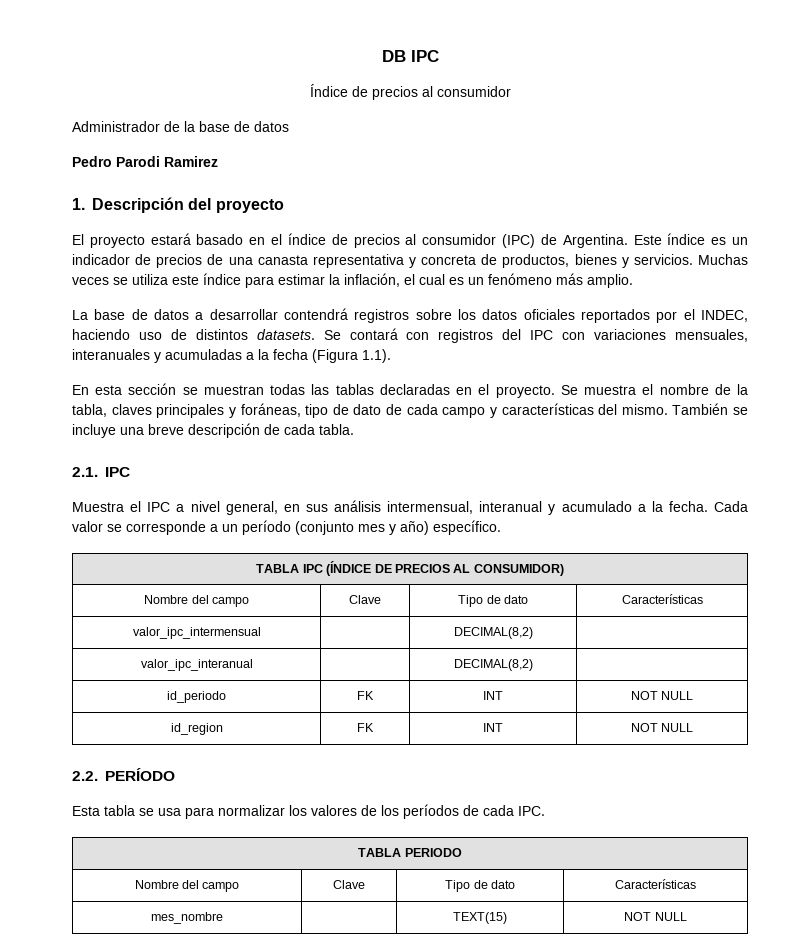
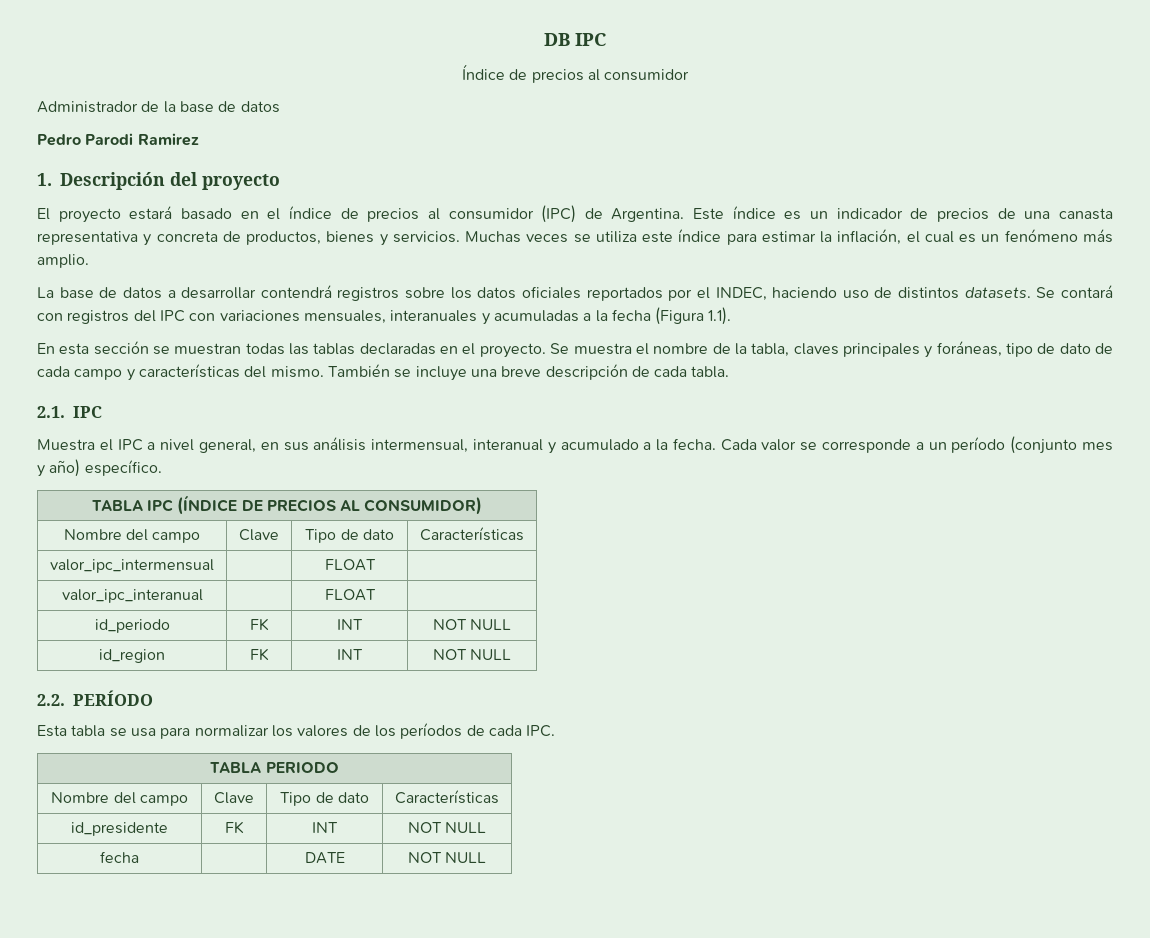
- valor_ipc_intermensual | | DECIMAL(8,2) |
+ valor_ipc_intermensual | | FLOAT |
- valor_ipc_interanual | | DECIMAL(8,2) |
+ valor_ipc_interanual | | FLOAT |
- mes_nombre | | TEXT(15) | NOT NULL
+ id_presidente | FK | INT | NOT NULL
+ fecha | | DATE | NOT NULL

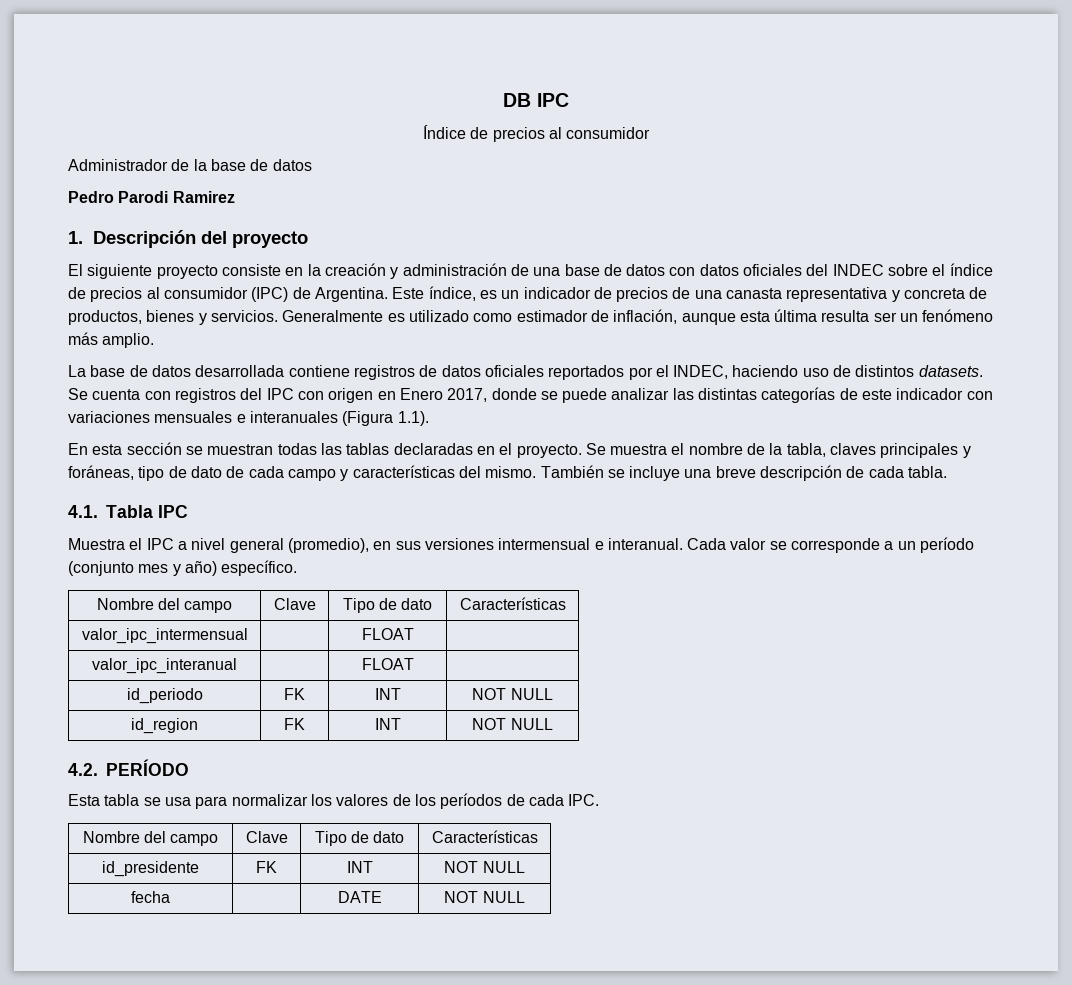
- El proyecto estará basado en el índice de precios al consumidor (IPC) de Argentina.
+ El siguiente proyecto consiste en la creación y administración de una base de datos con datos oficiales del INDEC sobre el índice de precios al consumidor (IPC) de Argentina.
- Este índice es un indicador de precios de una canasta representativa y concreta de productos, bienes y servicios.
+ Este índice, es un indicador de precios de una canasta representativa y concreta de productos, bienes y servicios.
- Muchas veces se utiliza este índice para estimar la inflación, el cual es un fenómeno más amplio.
+ Generalmente es utilizado como estimador de inflación, aunque esta última resulta ser un fenómeno más amplio.
- La base de datos a desarrollar contendrá registros sobre los datos oficiales reportados por el INDEC, haciendo uso de distintos datasets.
+ La base de datos desarrollada contiene registros de datos oficiales reportados por el INDEC, haciendo uso de distintos datasets.
- Se contará con registros del IPC con variaciones mensuales, interanuales y acumuladas a la fecha (Figura 1.1).
+ Se cuenta con registros del IPC con origen en Enero 2017, donde se puede analizar las distintas categorías de este indicador con variaciones mensuales e interanuales (Figura 1.1).
- 2.1. IPC
+ 4.1. Tabla IPC
- Muestra el IPC a nivel general, en sus análisis intermensual, interanual y acumulado a la fecha.
+ Muestra el IPC a nivel general (promedio), en sus versiones intermensual e interanual.
- TABLA IPC (ÍNDICE DE PRECIOS AL CONSUMIDOR)
- 2.2. PERÍODO
+ 4.2. PERÍODO
- TABLA PERIODO

